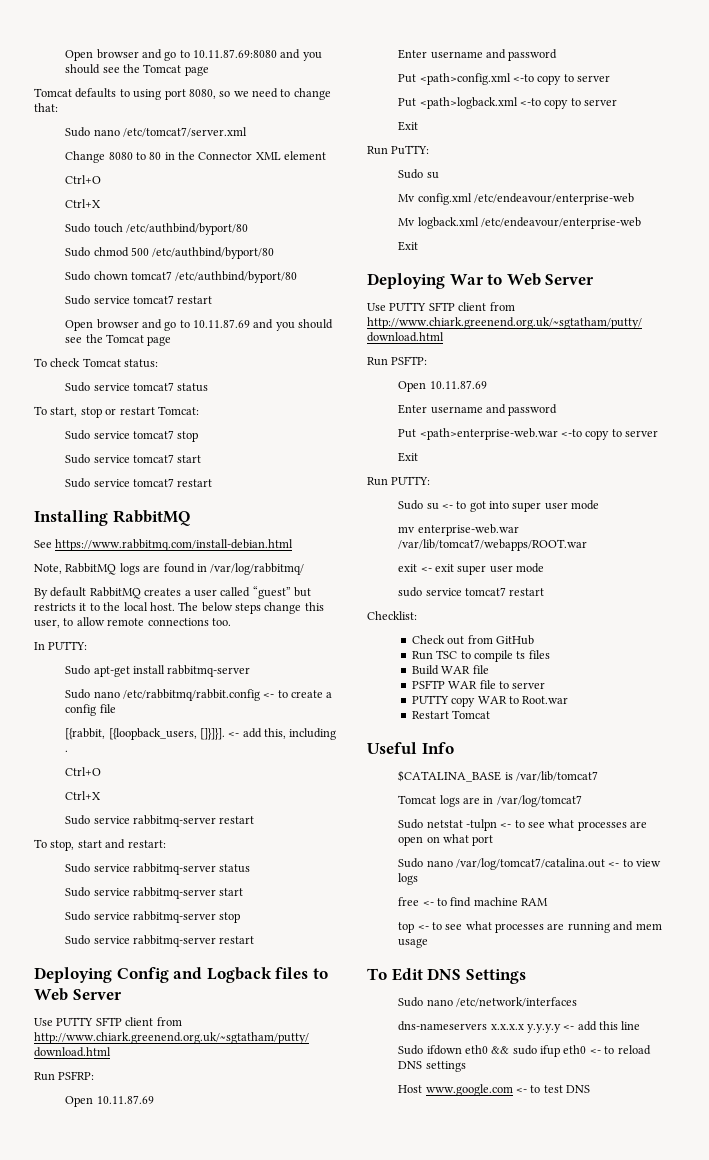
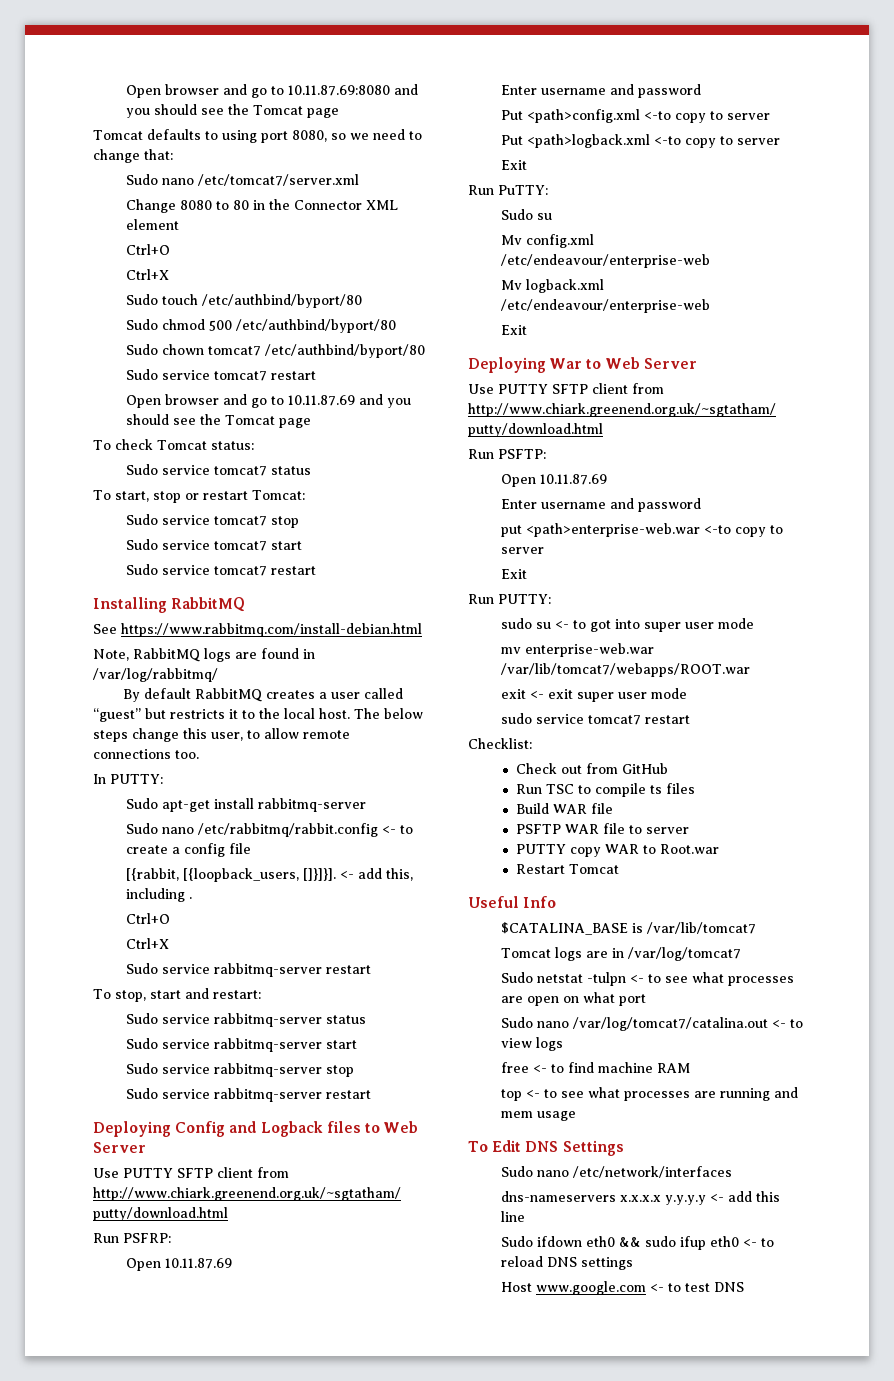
- Put <path>enterprise-web.war <-to copy to server
+ put <path>enterprise-web.war <-to copy to server
- Sudo su <- to got into super user mode
+ sudo su <- to got into super user mode

